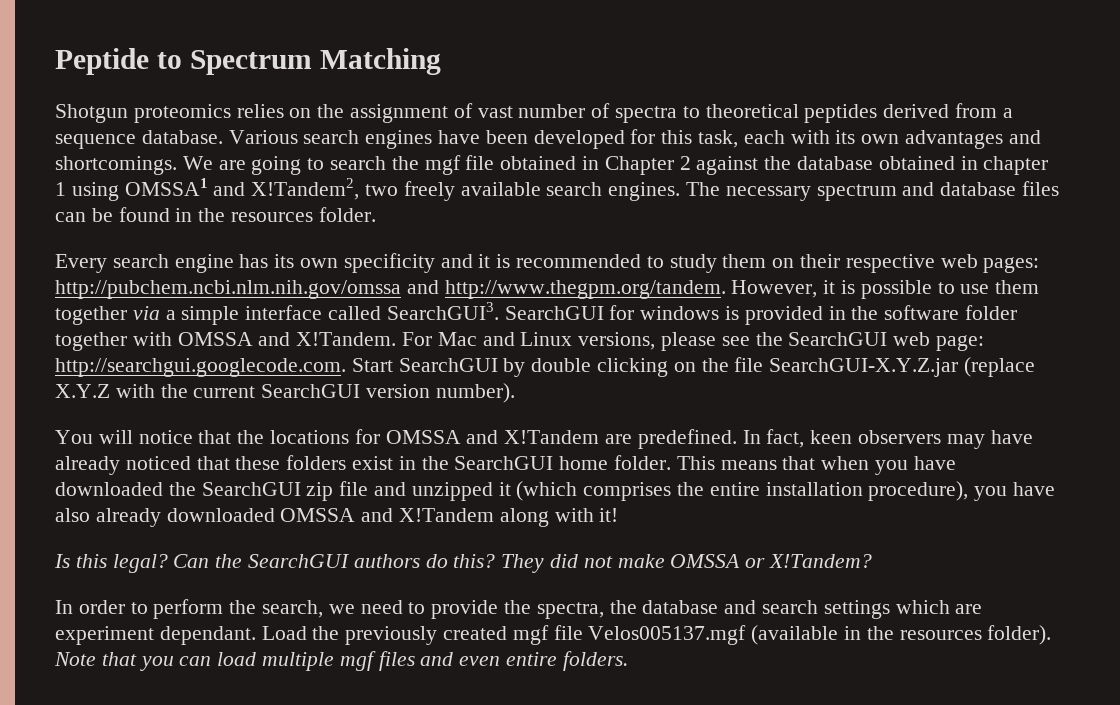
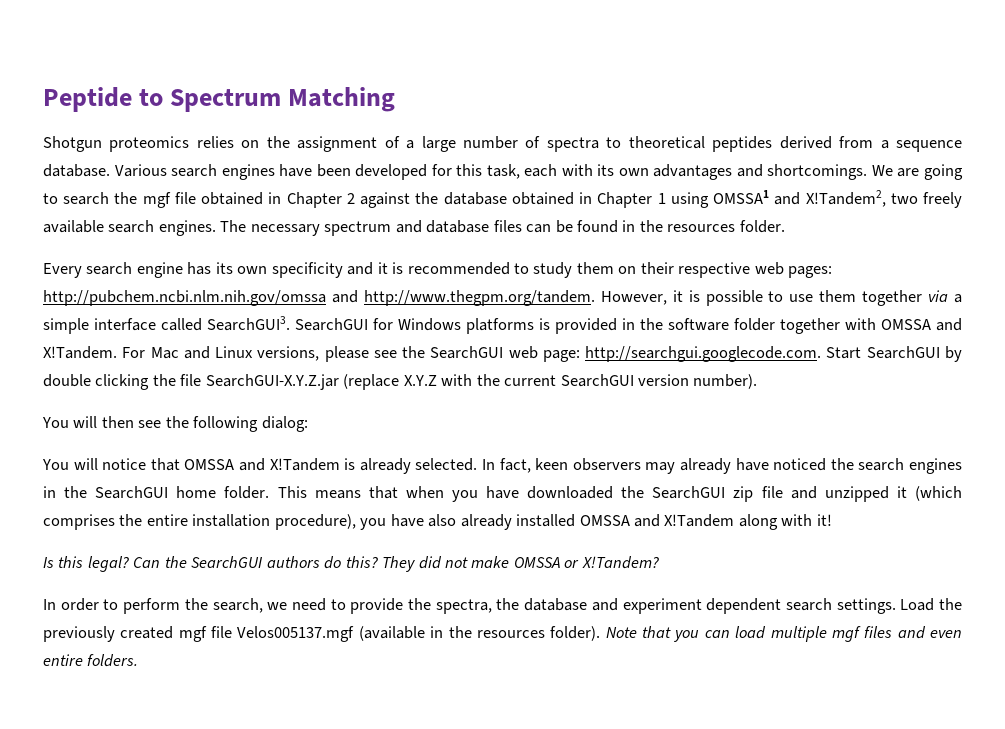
- Shotgun proteomics relies on the assignment of vast number of spectra to theoretical peptides derived from a sequence database.
+ Shotgun proteomics relies on the assignment of a large number of spectra to theoretical peptides derived from a sequence database.
- We are going to search the mgf file obtained in Chapter 2 against the database obtained in chapter 1 using OMSSA1 and X!Tandem2, two freely available search engines.
+ We are going to search the mgf file obtained in Chapter 2 against the database obtained in Chapter 1 using OMSSA1 and X!Tandem2, two freely available search engines.
- SearchGUI for windows is provided in the software folder together with OMSSA and X!Tandem.
+ SearchGUI for Windows platforms is provided in the software folder together with OMSSA and X!Tandem.
- For Mac and Linux versions, please see the SearchGUI web page: http://searchgui.googlecode.com. Start SearchGUI by double clicking on the file SearchGUI-X.Y.Z.jar (replace X.Y.Z with the current SearchGUI version number).
+ For Mac and Linux versions, please see the SearchGUI web page: http://searchgui.googlecode.com. Start SearchGUI by double clicking the file SearchGUI-X.Y.Z.jar (replace X.Y.Z with the current SearchGUI version number).
- You will notice that the locations for OMSSA and X!Tandem are predefined.
+ You will then see the following dialog:
+ You will notice that OMSSA and X!Tandem is already selected.
- In fact, keen observers may have already noticed that these folders exist in the SearchGUI home folder.
+ In fact, keen observers may already have noticed the search engines in the SearchGUI home folder.
- This means that when you have downloaded the SearchGUI zip file and unzipped it (which comprises the entire installation procedure), you have also already downloaded OMSSA and X!Tandem along with it!
+ This means that when you have downloaded the SearchGUI zip file and unzipped it (which comprises the entire installation procedure), you have also already installed OMSSA and X!Tandem along with it!
- In order to perform the search, we need to provide the spectra, the database and search settings which are experiment dependant.
+ In order to perform the search, we need to provide the spectra, the database and experiment dependent search settings.

